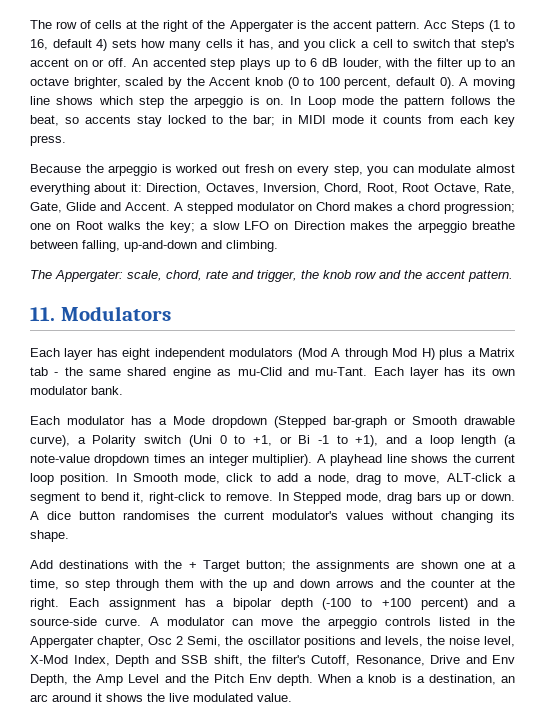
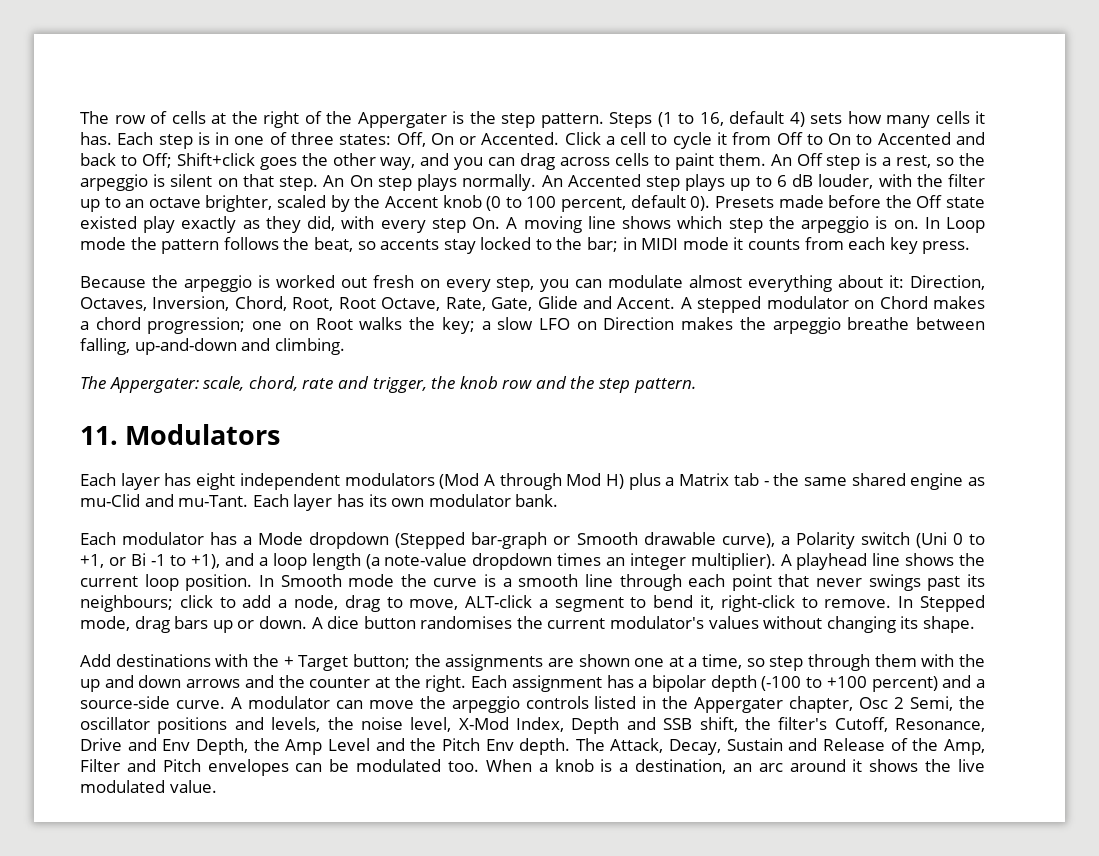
- The row of cells at the right of the Appergater is the accent pattern. Acc Steps (1 to 16, default 4) sets how many cells it has, and you click a cell to switch that step's accent on or off. An accented step plays up to 6 dB louder, with the filter up to an octave brighter, scaled by the Accent knob (0 to 100 percent, default 0).
+ The row of cells at the right of the Appergater is the step pattern. Steps (1 to 16, default 4) sets how many cells it has. Each step is in one of three states: Off, On or Accented. Click a cell to cycle it from Off to On to Accented and back to Off; Shift+click goes the other way, and you can drag across cells to paint them. An Off step is a rest, so the arpeggio is silent on that step. An On step plays normally. An Accented step plays up to 6 dB louder, with the filter up to an octave brighter, scaled by the Accent knob (0 to 100 percent, default 0).
- A moving line shows which step the arpeggio is on.
+ Presets made before the Off state existed play exactly as they did, with every step On. A moving line shows which step the arpeggio is on.
- The Appergater: scale, chord, rate and trigger, the knob row and the accent pattern.
+ The Appergater: scale, chord, rate and trigger, the knob row and the step pattern.
- In Smooth mode, click to add a node, drag to move, ALT-click a segment to bend it, right-click to remove.
+ In Smooth mode the curve is a smooth line through each point that never swings past its neighbours; click to add a node, drag to move, ALT-click a segment to bend it, right-click to remove.
+ The Attack, Decay, Sustain and Release of the Amp, Filter and Pitch envelopes can be modulated too.

